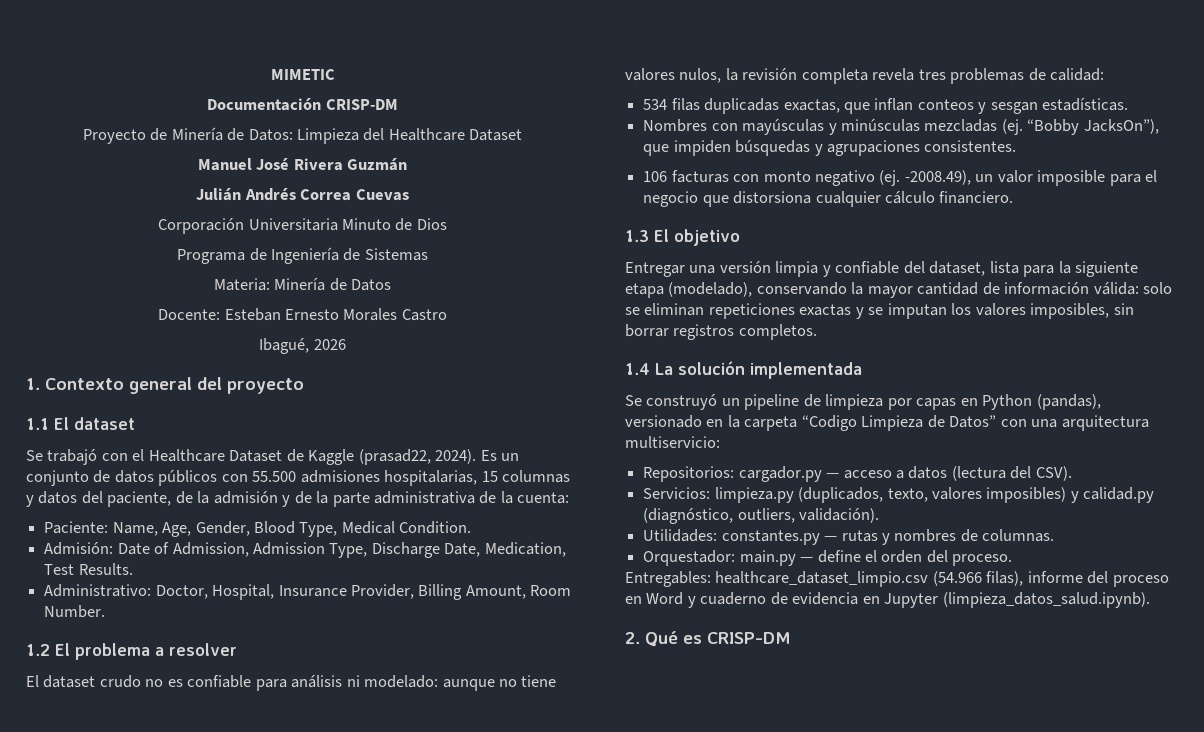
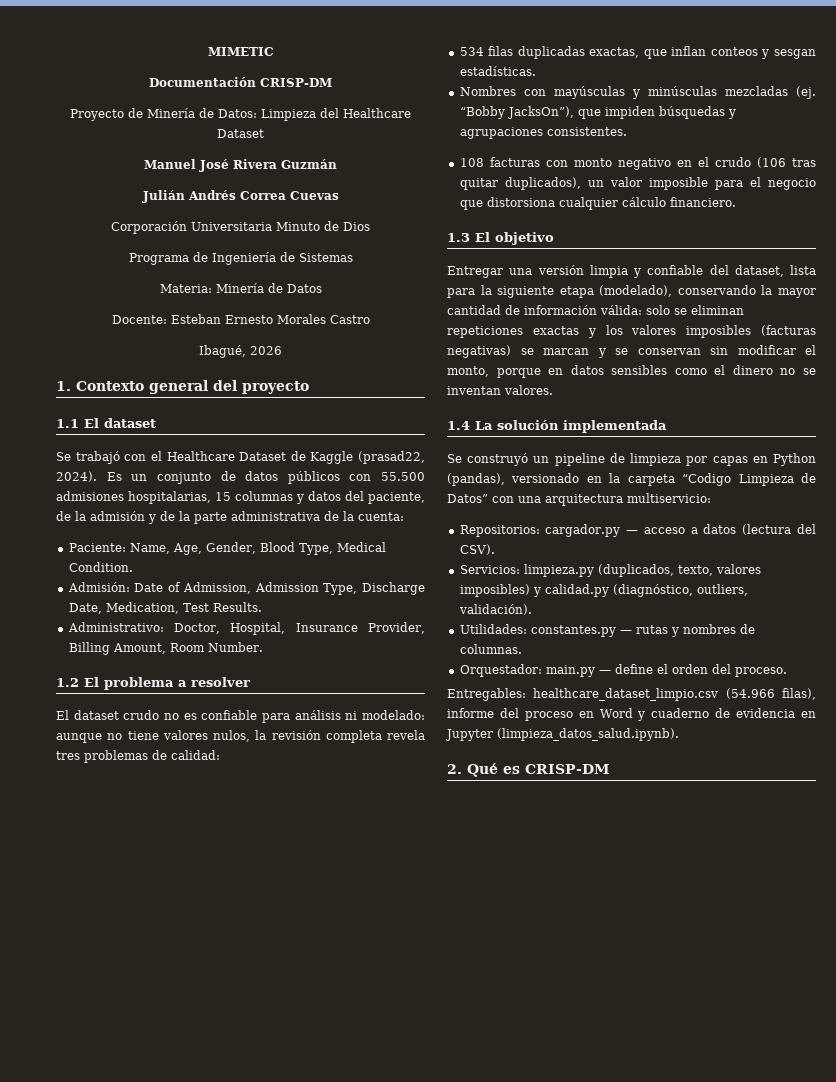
- 106 facturas con monto negativo (ej. -2008.49), un valor imposible para el negocio que distorsiona cualquier cálculo financiero.
+ 108 facturas con monto negativo en el crudo (106 tras quitar duplicados), un valor imposible para el negocio que distorsiona cualquier cálculo financiero.
- Entregar una versión limpia y confiable del dataset, lista para la siguiente etapa (modelado), conservando la mayor cantidad de información válida: solo se eliminan repeticiones exactas y se imputan los valores imposibles, sin borrar registros completos.
+ Entregar una versión limpia y confiable del dataset, lista para la siguiente etapa (modelado), conservando la mayor cantidad de información válida: solo se eliminan repeticiones exactas y los valores imposibles (facturas negativas) se marcan y se conservan sin modificar el monto, porque en datos sensibles como el dinero no se inventan valores.

